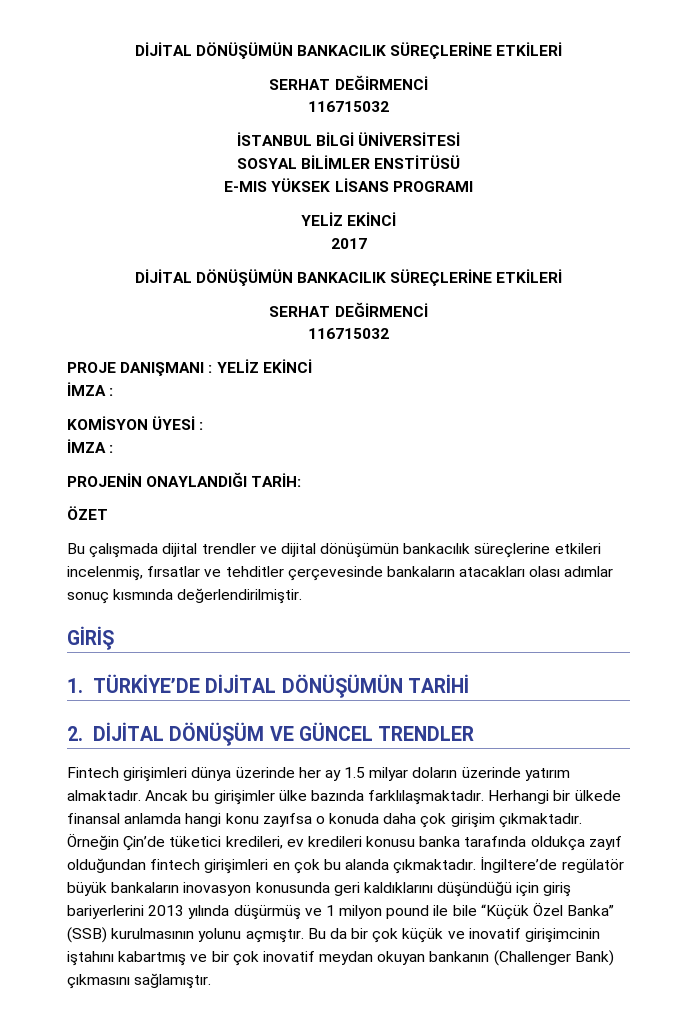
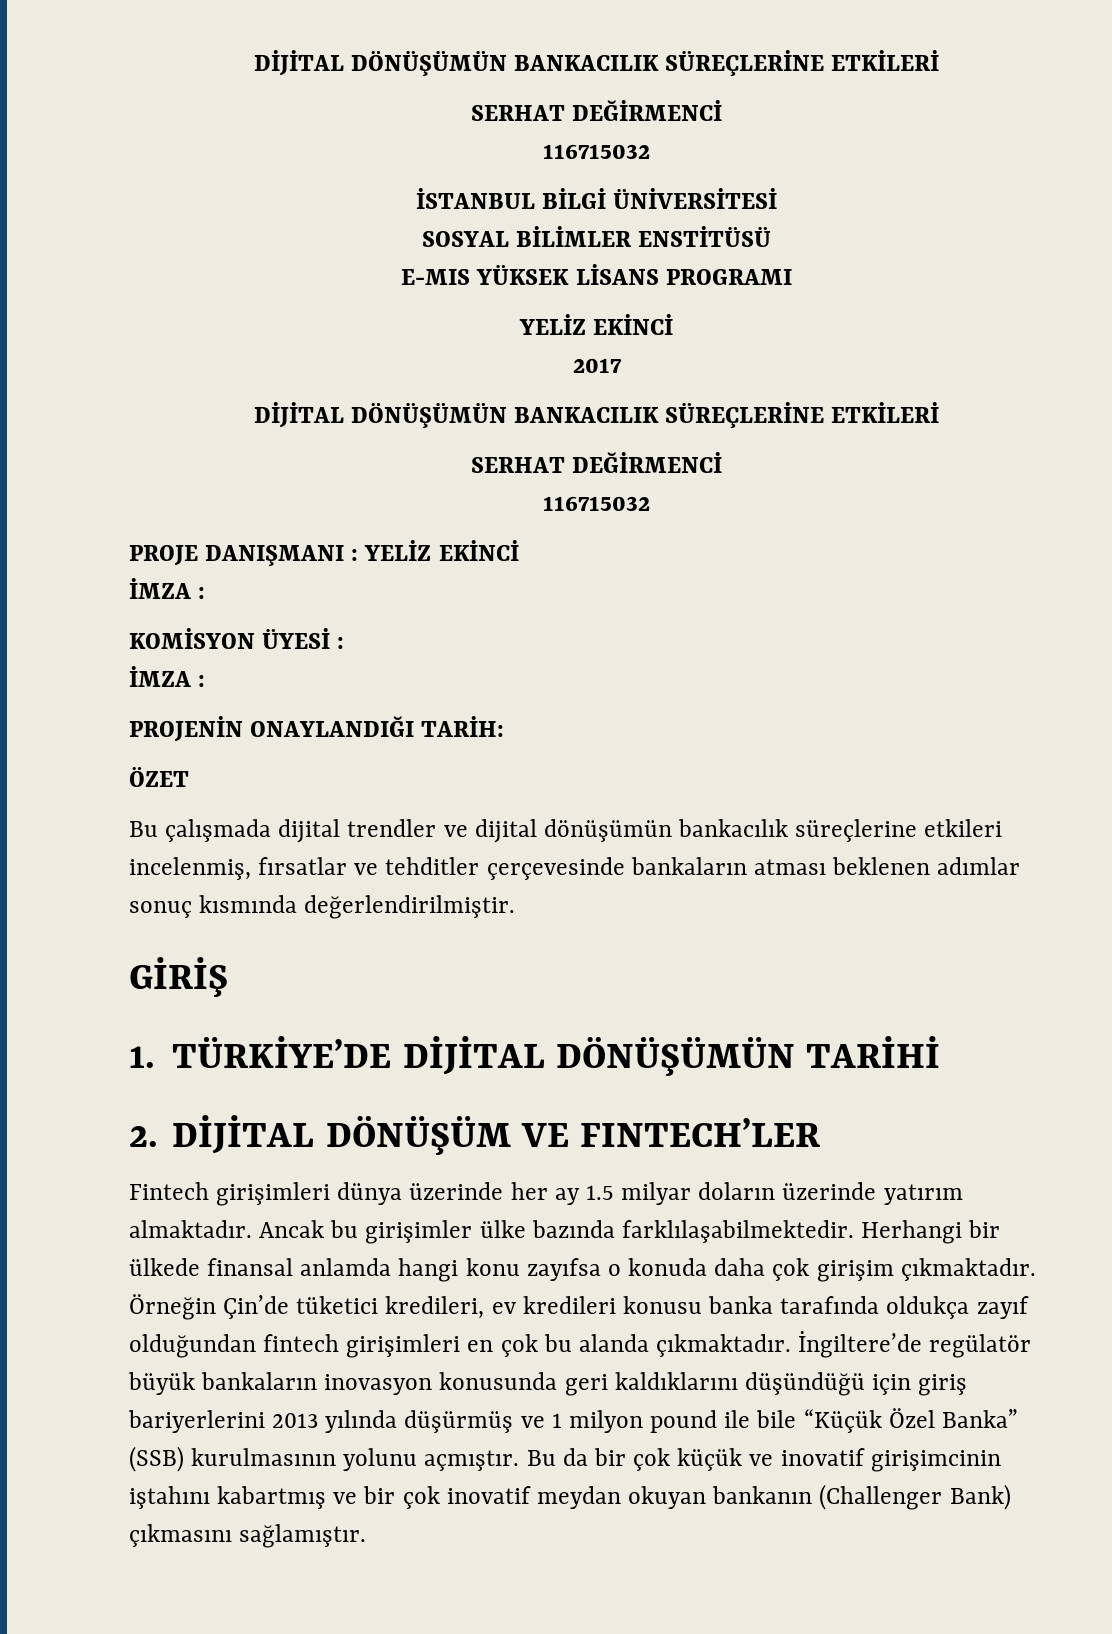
- Bu çalışmada dijital trendler ve dijital dönüşümün bankacılık süreçlerine etkileri incelenmiş, fırsatlar ve tehditler çerçevesinde bankaların atacakları olası adımlar sonuç kısmında değerlendirilmiştir.
+ Bu çalışmada dijital trendler ve dijital dönüşümün bankacılık süreçlerine etkileri incelenmiş, fırsatlar ve tehditler çerçevesinde bankaların atması beklenen adımlar sonuç kısmında değerlendirilmiştir.
- 2. DİJİTAL DÖNÜŞÜM VE GÜNCEL TRENDLER
+ 2. DİJİTAL DÖNÜŞÜM VE FINTECH’LER
- Ancak bu girişimler ülke bazında farklılaşmaktadır.
+ Ancak bu girişimler ülke bazında farklılaşabilmektedir.

